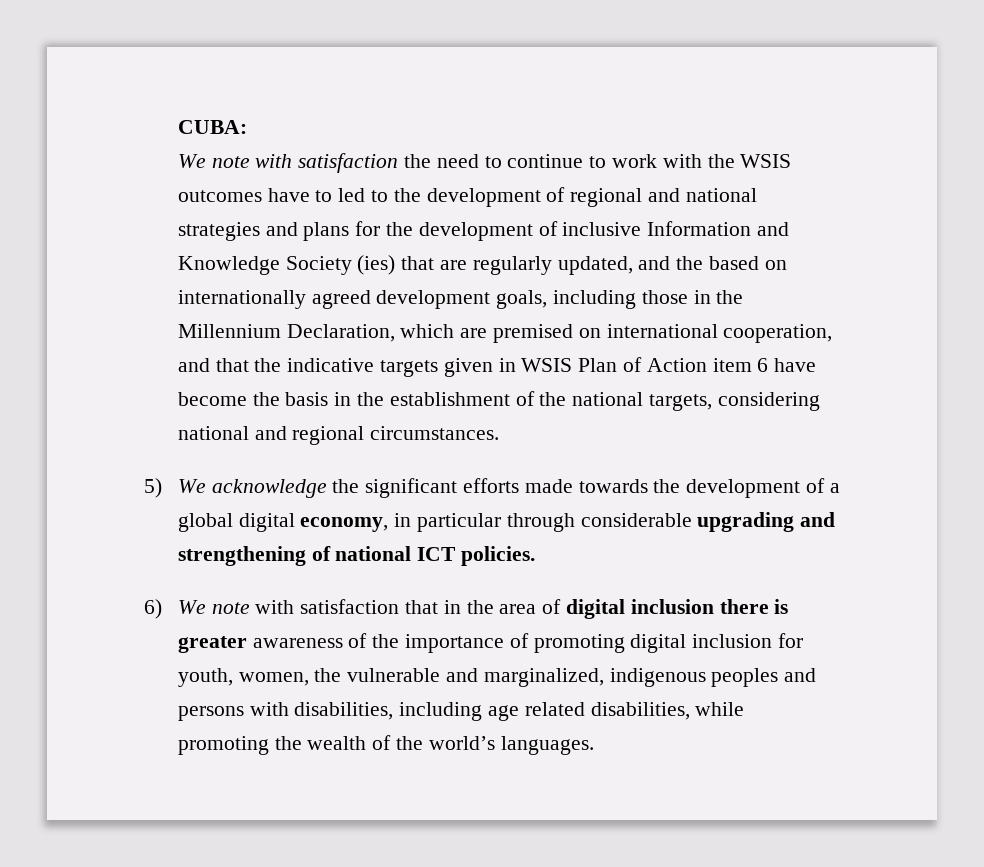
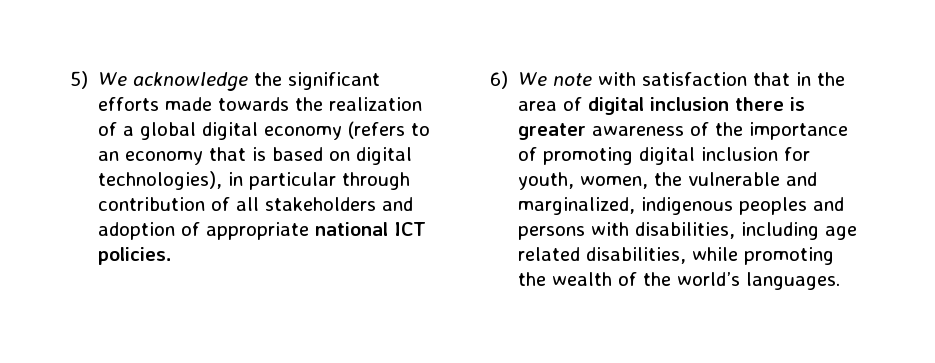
- CUBA:
- We note with satisfaction the need to continue to work with the WSIS outcomes have to led to the development of regional and national strategies and plans for the development of inclusive Information and Knowledge Society (ies) that are regularly updated, and the based on internationally agreed development goals, including those in the Millennium Declaration, which are premised on international cooperation, and that the indicative targets given in WSIS Plan of Action item 6 have become the basis in the establishment of the national targets, considering national and regional circumstances.
- 5) We acknowledge the significant efforts made towards the development of a global digital economy, in particular through considerable upgrading and strengthening of national ICT policies.
+ 5) We acknowledge the significant efforts made towards the realization of a global digital economy (refers to an economy that is based on digital technologies), in particular through contribution of all stakeholders and adoption of appropriate national ICT policies.

